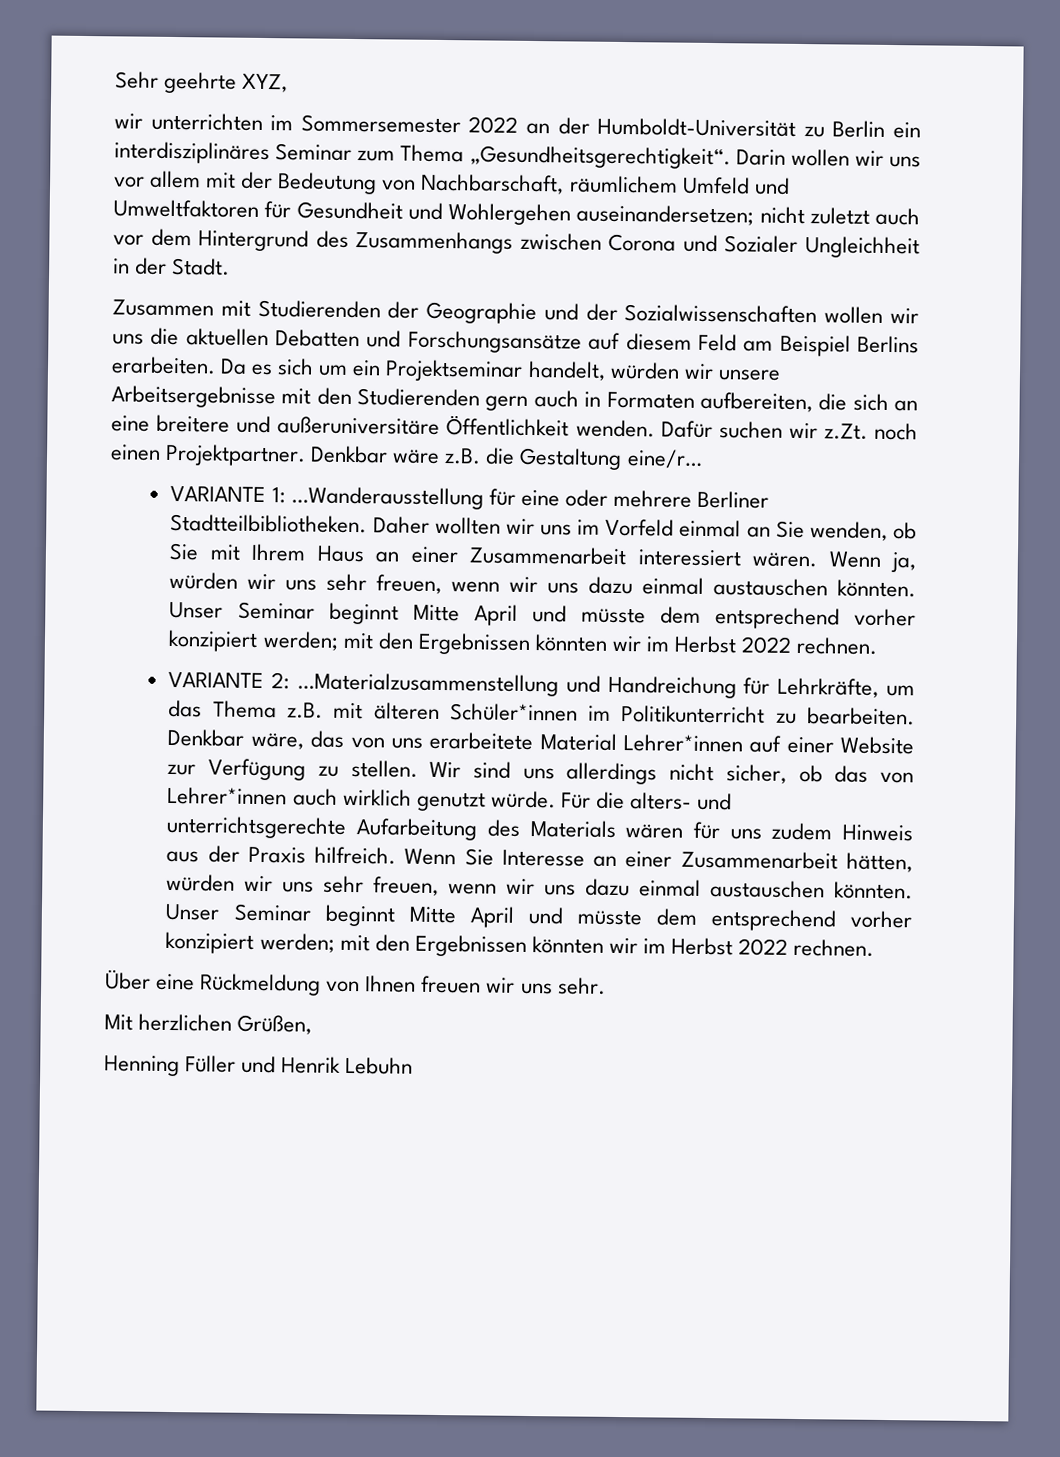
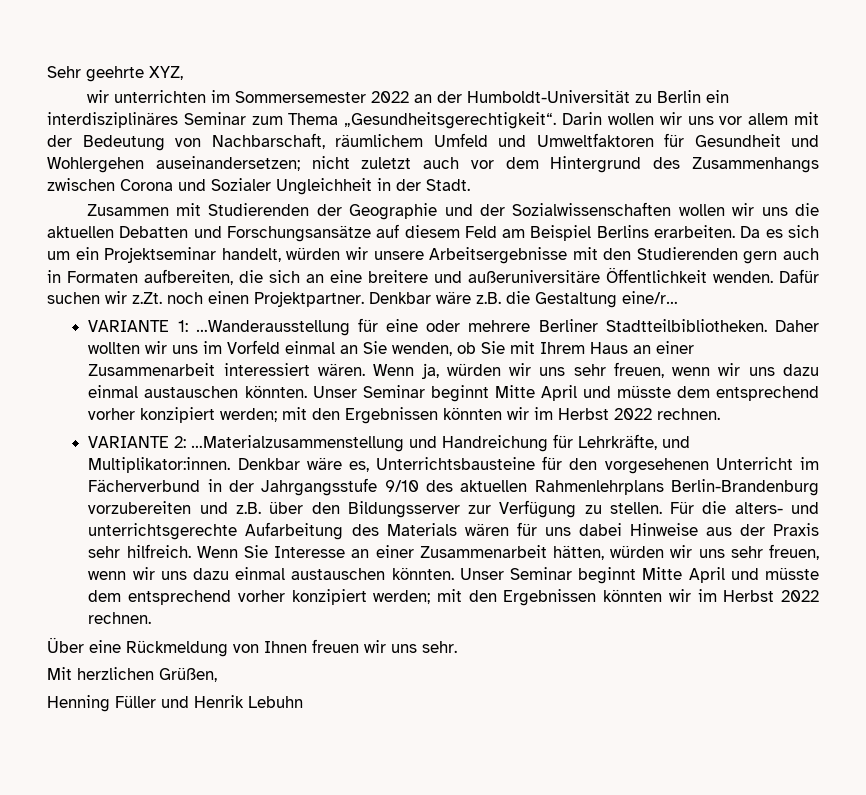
- VARIANTE 2: …Materialzusammenstellung und Handreichung für Lehrkräfte, um das Thema z.B. mit älteren Schüler*innen im Politikunterricht zu bearbeiten. Denkbar wäre, das von uns erarbeitete Material Lehrer*innen auf einer Website zur Verfügung zu stellen. Wir sind uns allerdings nicht sicher, ob das von Lehrer*innen auch wirklich genutzt würde.
+ VARIANTE 2: …Materialzusammenstellung und Handreichung für Lehrkräfte, und Multiplikator:innen. Denkbar wäre es, Unterrichtsbausteine für den vorgesehenen Unterricht im Fächerverbund in der Jahrgangsstufe 9/10 des aktuellen Rahmenlehrplans Berlin-Brandenburg vorzubereiten und z.B. über den Bildungsserver zur Verfügung zu stellen.
- Für die alters- und unterrichtsgerechte Aufarbeitung des Materials wären für uns zudem Hinweis aus der Praxis hilfreich.
+ Für die alters- und unterrichtsgerechte Aufarbeitung des Materials wären für uns dabei Hinweise aus der Praxis sehr hilfreich.

